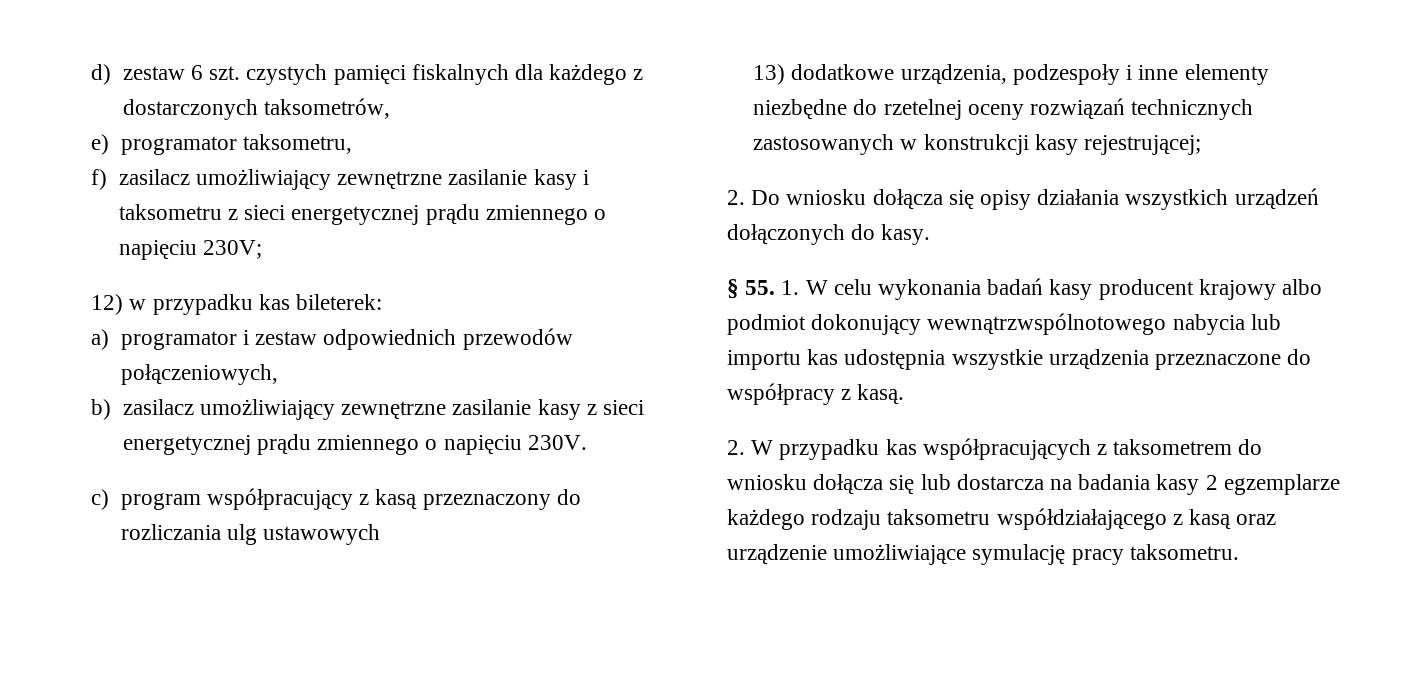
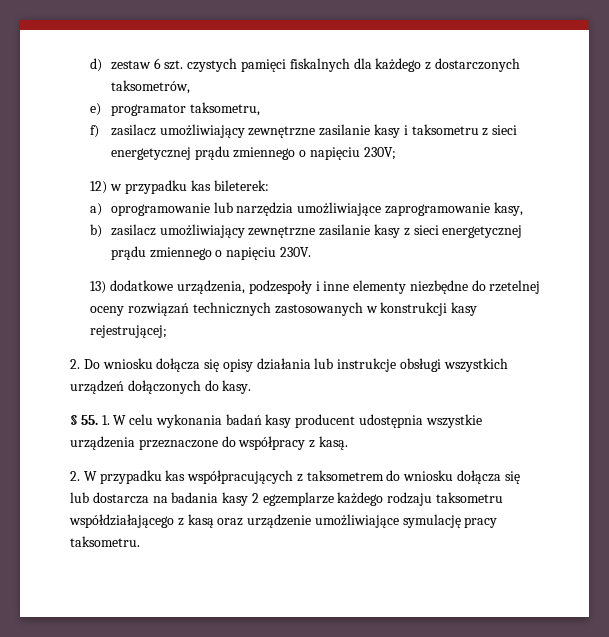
- a) programator i zestaw odpowiednich przewodów połączeniowych,
+ a) oprogramowanie lub narzędzia umożliwiające zaprogramowanie kasy,
- c) program współpracujący z kasą przeznaczony do rozliczania ulg ustawowych
- 2. Do wniosku dołącza się opisy działania wszystkich urządzeń dołączonych do kasy.
+ 2. Do wniosku dołącza się opisy działania lub instrukcje obsługi wszystkich urządzeń dołączonych do kasy.
- § 55. 1. W celu wykonania badań kasy producent krajowy albo podmiot dokonujący wewnątrzwspólnotowego nabycia lub importu kas udostępnia wszystkie urządzenia przeznaczone do współpracy z kasą.
+ § 55. 1. W celu wykonania badań kasy producent udostępnia wszystkie urządzenia przeznaczone do współpracy z kasą.

